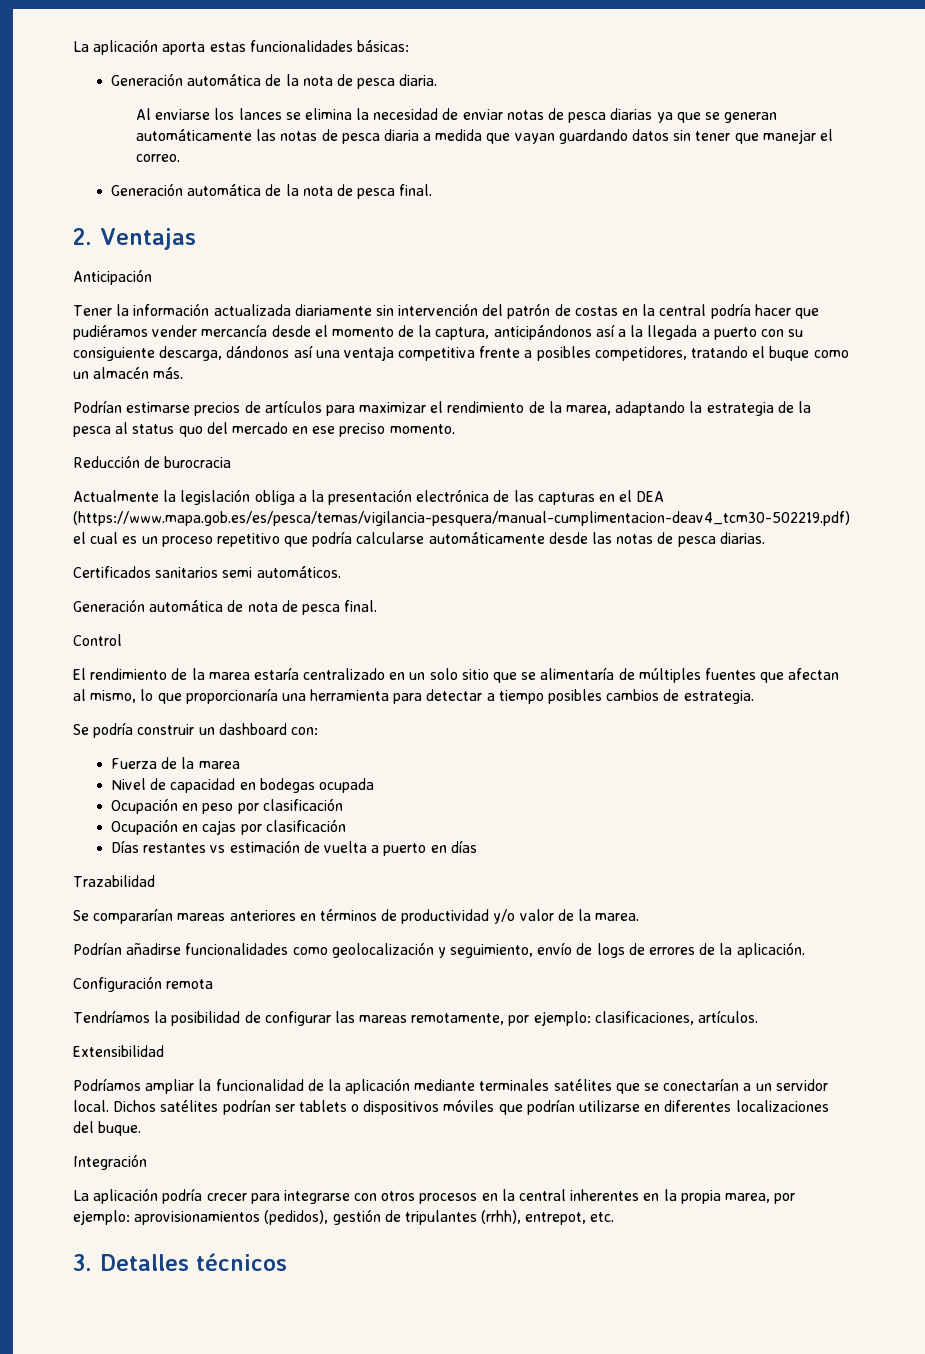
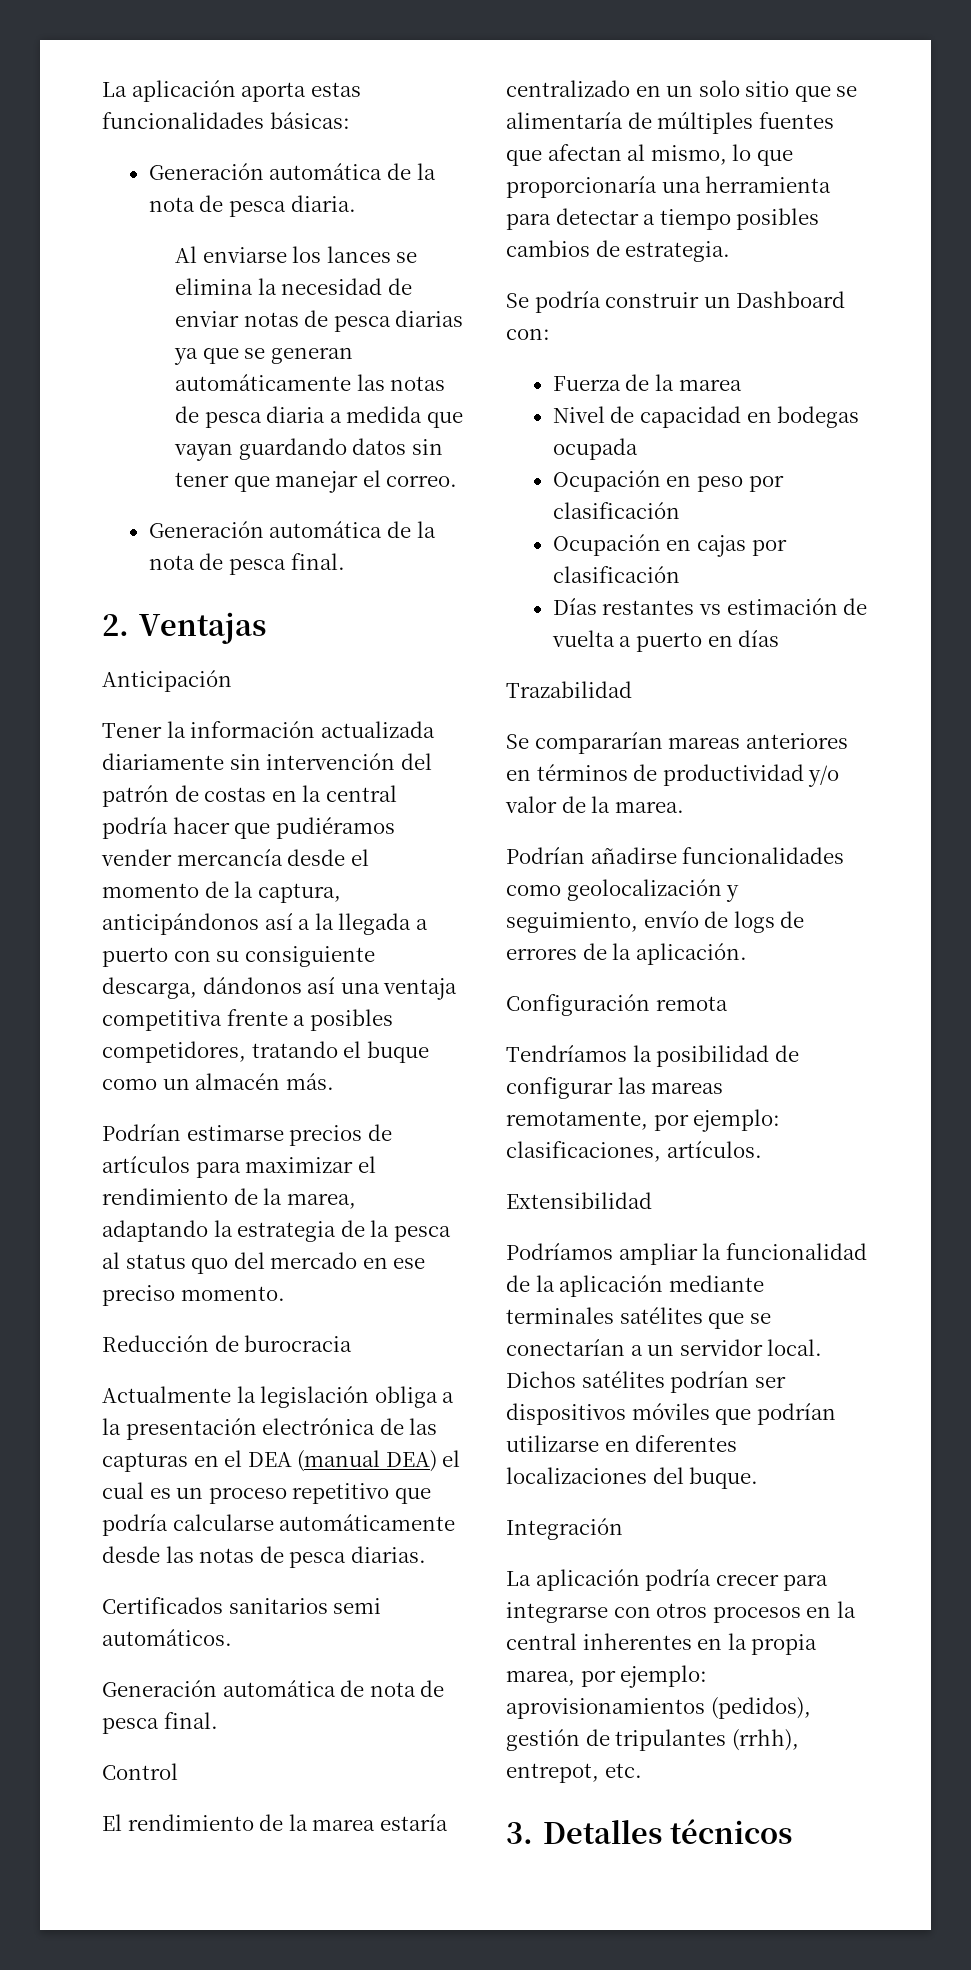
- Actualmente la legislación obliga a la presentación electrónica de las capturas en el DEA (https://www.mapa.gob.es/es/pesca/temas/vigilancia-pesquera/manual-cumplimentacion-deav4_tcm30-502219.pdf) el cual es un proceso repetitivo que podría calcularse automáticamente desde las notas de pesca diarias.
+ Actualmente la legislación obliga a la presentación electrónica de las capturas en el DEA (manual DEA) el cual es un proceso repetitivo que podría calcularse automáticamente desde las notas de pesca diarias.
- Se podría construir un dashboard con:
+ Se podría construir un Dashboard con:
- Dichos satélites podrían ser tablets o dispositivos móviles que podrían utilizarse en diferentes localizaciones del buque.
+ Dichos satélites podrían ser dispositivos móviles que podrían utilizarse en diferentes localizaciones del buque.

